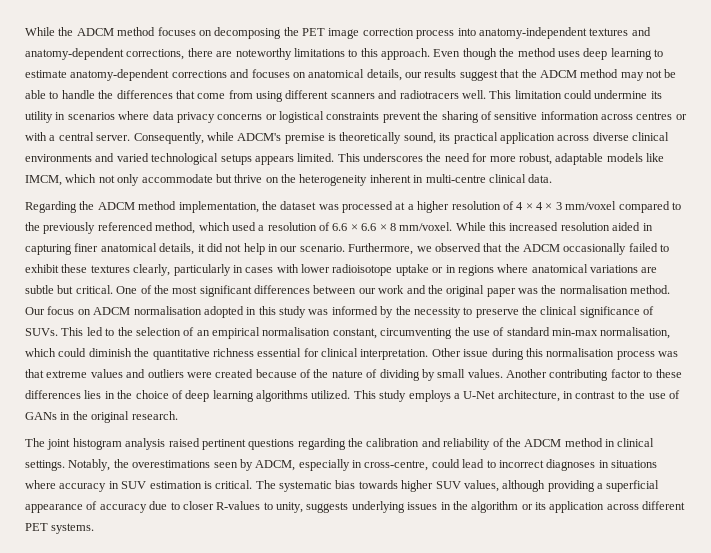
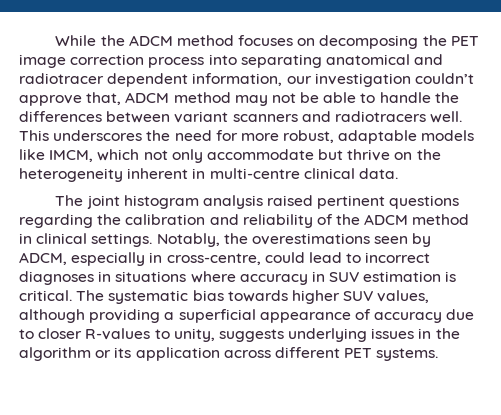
- While the ADCM method focuses on decomposing the PET image correction process into anatomy-independent textures and anatomy-dependent corrections, there are noteworthy limitations to this approach. Even though the method uses deep learning to estimate anatomy-dependent corrections and focuses on anatomical details, our results suggest that the ADCM method may not be able to handle the differences that come from using different scanners and radiotracers well.
+ While the ADCM method focuses on decomposing the PET image correction process into separating anatomical and radiotracer dependent information, our investigation couldn’t approve that, ADCM method may not be able to handle the differences between variant scanners and radiotracers well.
- This limitation could undermine its utility in scenarios where data privacy concerns or logistical constraints prevent the sharing of sensitive information across centres or with a central server. Consequently, while ADCM's premise is theoretically sound, its practical application across diverse clinical environments and varied technological setups appears limited. This underscores the need for more robust, adaptable models like IMCM, which not only accommodate but thrive on the heterogeneity inherent in multi-centre clinical data.
+ This underscores the need for more robust, adaptable models like IMCM, which not only accommodate but thrive on the heterogeneity inherent in multi-centre clinical data.
- Regarding the ADCM method implementation, the dataset was processed at a higher resolution of 4 × 4 × 3 mm/voxel compared to the previously referenced method, which used a resolution of 6.6 × 6.6 × 8 mm/voxel. While this increased resolution aided in capturing finer anatomical details, it did not help in our scenario. Furthermore, we observed that the ADCM occasionally failed to exhibit these textures clearly, particularly in cases with lower radioisotope uptake or in regions where anatomical variations are subtle but critical. One of the most significant differences between our work and the original paper was the normalisation method. Our focus on ADCM normalisation adopted in this study was informed by the necessity to preserve the clinical significance of SUVs. This led to the selection of an empirical normalisation constant, circumventing the use of standard min-max normalisation, which could diminish the quantitative richness essential for clinical interpretation. Other issue during this normalisation process was that extreme values and outliers were created because of the nature of dividing by small values. Another contributing factor to these differences lies in the choice of deep learning algorithms utilized. This study employs a U-Net architecture, in contrast to the use of GANs in the original research.

